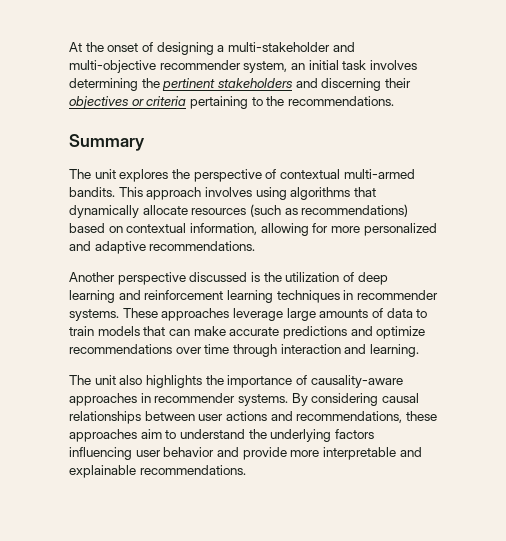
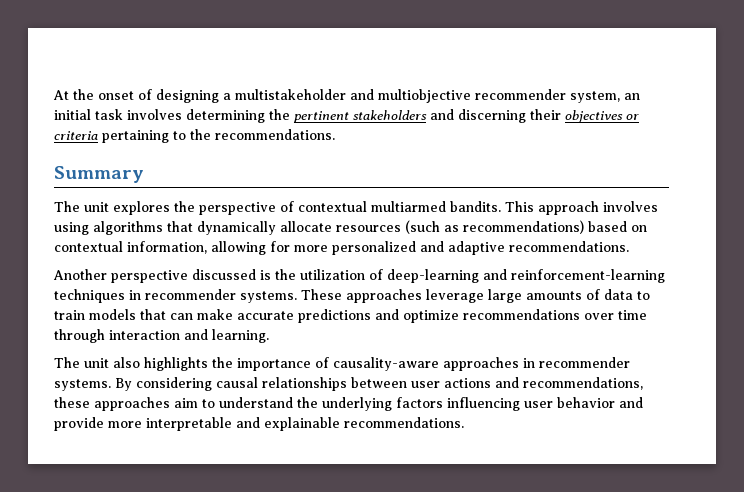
- At the onset of designing a multi-stakeholder and multi-objective recommender system, an initial task involves determining the pertinent stakeholders and discerning their objectives or criteria pertaining to the recommendations.
+ At the onset of designing a multistakeholder and multiobjective recommender system, an initial task involves determining the pertinent stakeholders and discerning their objectives or criteria pertaining to the recommendations.
- The unit explores the perspective of contextual multi-armed bandits.
+ The unit explores the perspective of contextual multiarmed bandits.
- Another perspective discussed is the utilization of deep learning and reinforcement learning techniques in recommender systems.
+ Another perspective discussed is the utilization of deep-learning and reinforcement-learning techniques in recommender systems.

